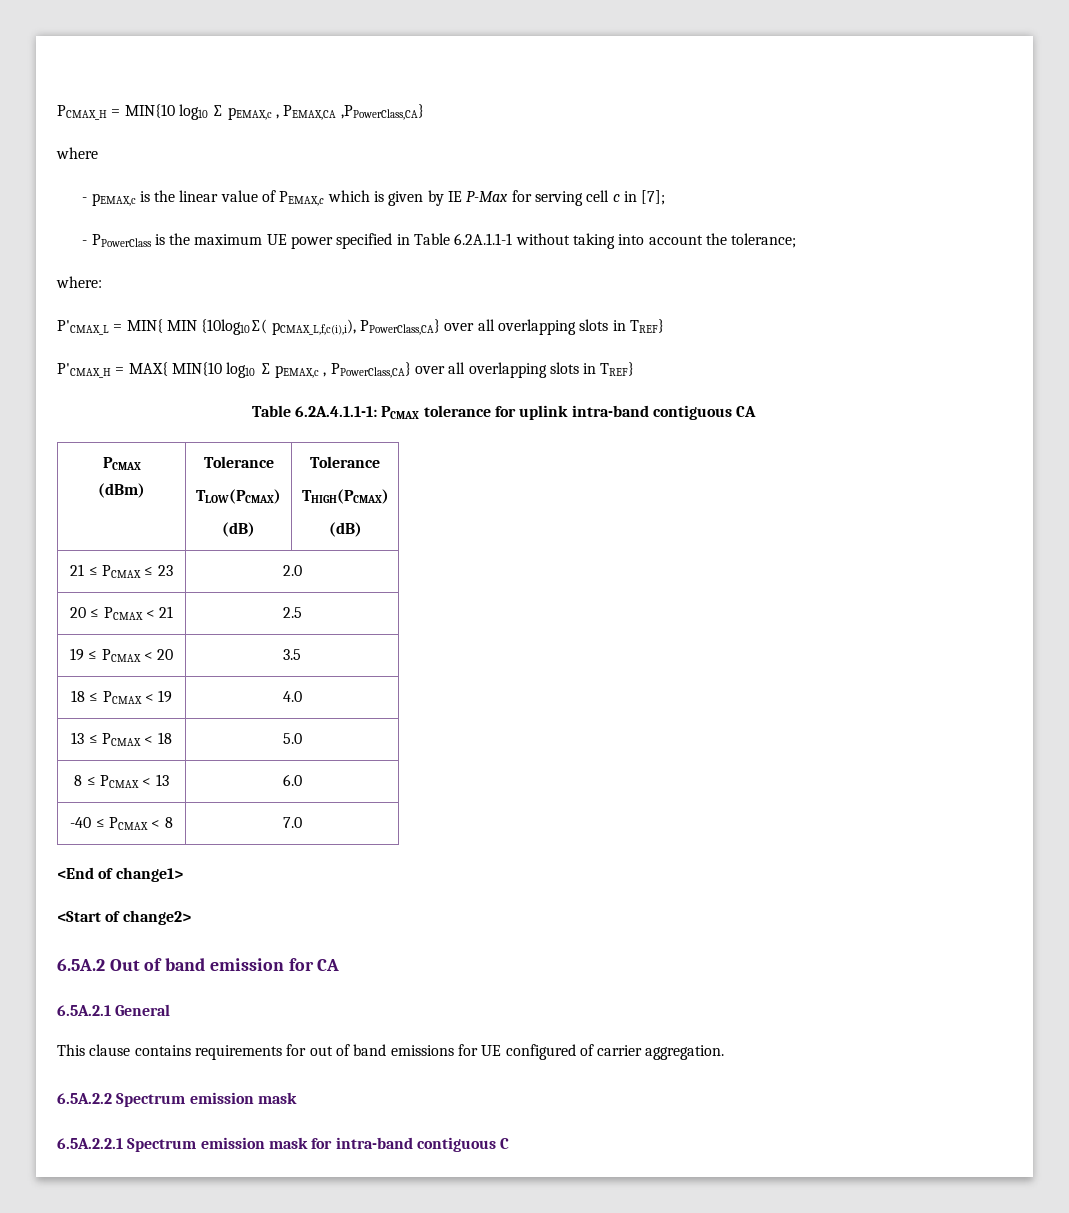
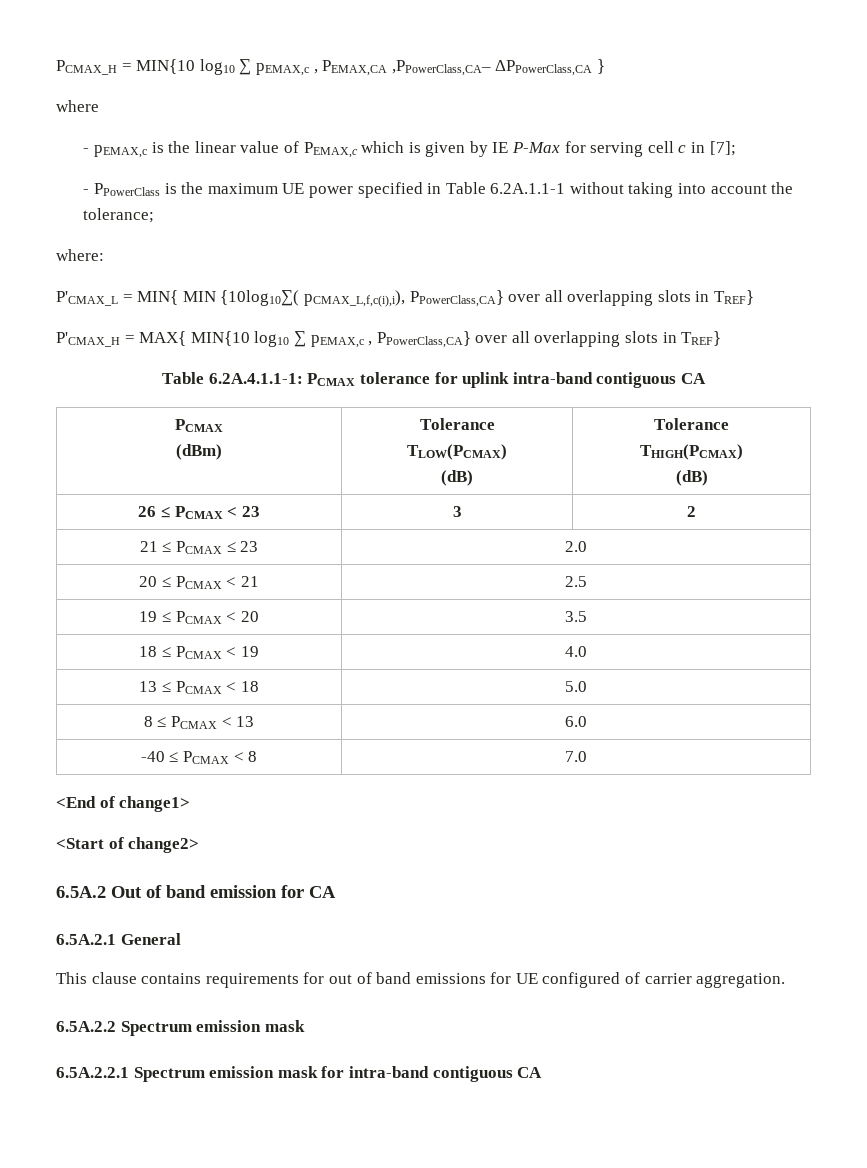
- PCMAX_H = MIN{10 log10 ∑ pEMAX,c , PEMAX,CA ,PPowerClass,CA}
+ PCMAX_H = MIN{10 log10 ∑ pEMAX,c , PEMAX,CA ,PPowerClass,CA– ΔPPowerClass,CA }
+ 26 ≤ PCMAX < 23 | 3 | 2
- 6.5A.2.2.1 Spectrum emission mask for intra-band contiguous C
+ 6.5A.2.2.1 Spectrum emission mask for intra-band contiguous CA

